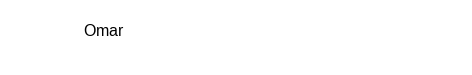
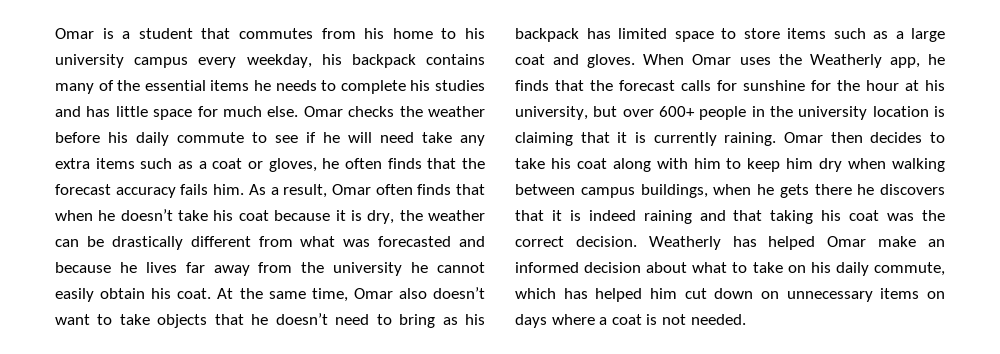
- Omar
+ Omar is a student that commutes from his home to his university campus every weekday, his backpack contains many of the essential items he needs to complete his studies and has little space for much else. Omar checks the weather before his daily commute to see if he will need take any extra items such as a coat or gloves, he often finds that the forecast accuracy fails him. As a result, Omar often finds that when he doesn’t take his coat because it is dry, the weather can be drastically different from what was forecasted and because he lives far away from the university he cannot easily obtain his coat. At the same time, Omar also doesn’t want to take objects that he doesn’t need to bring as his backpack has limited space to store items such as a large coat and gloves. When Omar uses the Weatherly app, he finds that the forecast calls for sunshine for the hour at his university, but over 600+ people in the university location is claiming that it is currently raining. Omar then decides to take his coat along with him to keep him dry when walking between campus buildings, when he gets there he discovers that it is indeed raining and that taking his coat was the correct decision. Weatherly has helped Omar make an informed decision about what to take on his daily commute, which has helped him cut down on unnecessary items on days where a coat is not needed.

